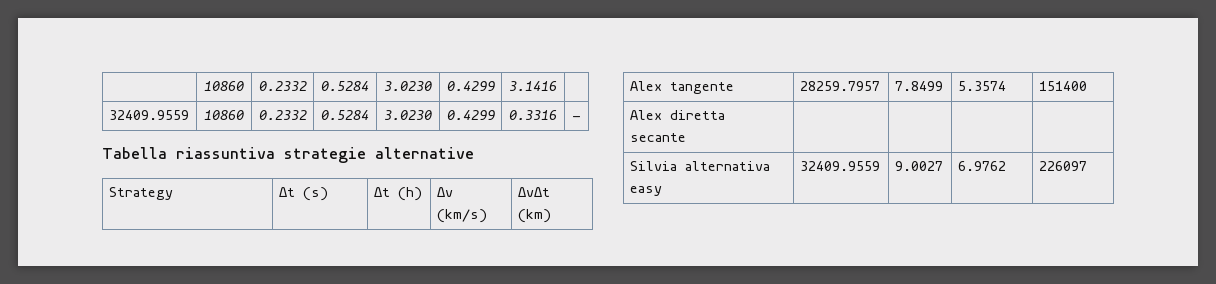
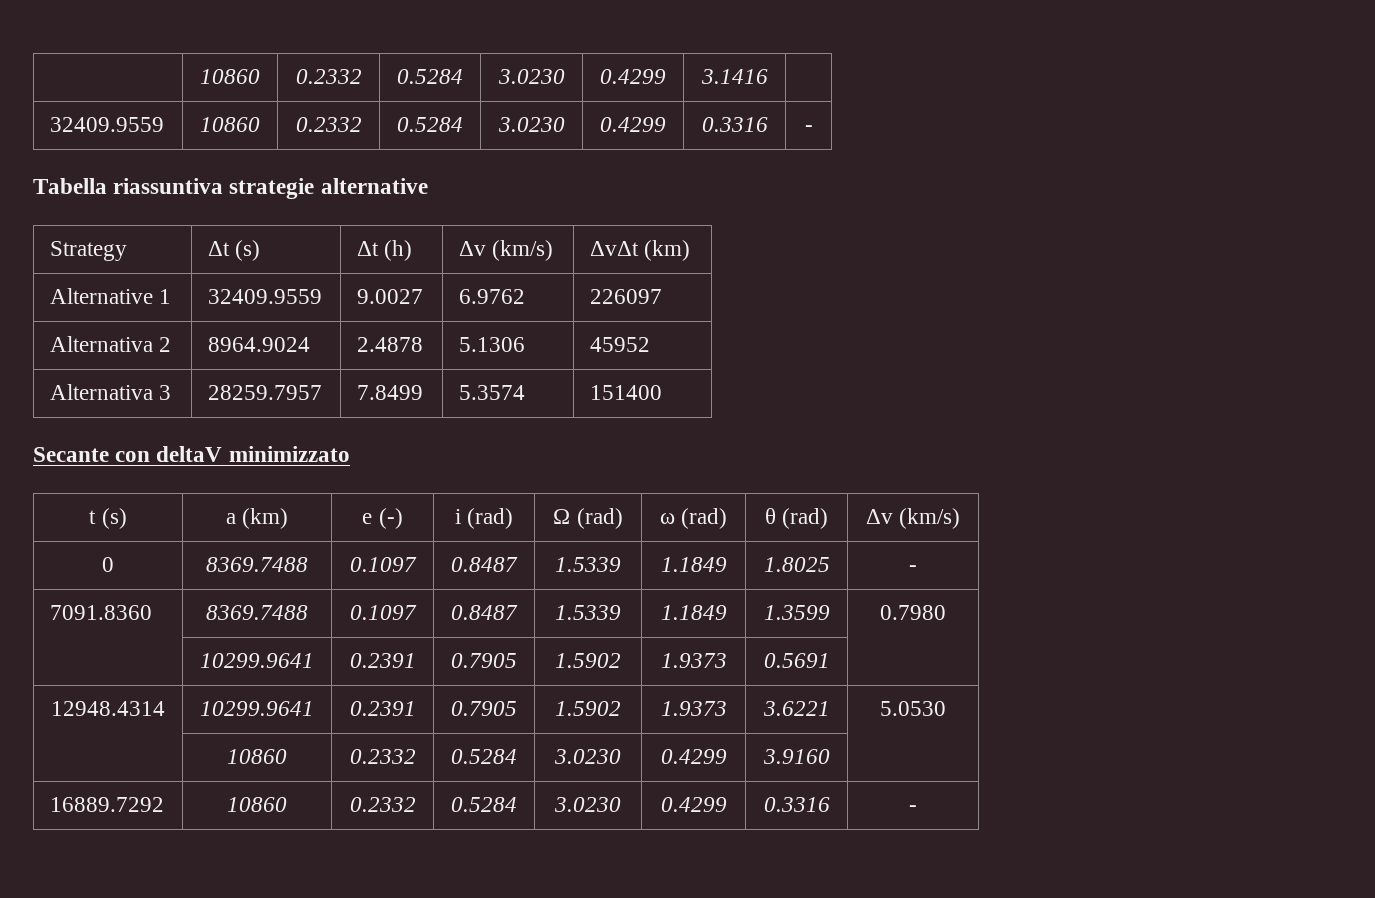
- Alex tangente | 28259.7957 | 7.8499 | 5.3574 | 151400
- Alex diretta secante | | | |
- Silvia alternativa easy | 32409.9559 | 9.0027 | 6.9762 | 226097
+ Alternative 1 | 32409.9559 | 9.0027 | 6.9762 | 226097
+ Alternativa 2 | 8964.9024 | 2.4878 | 5.1306 | 45952
+ Alternativa 3 | 28259.7957 | 7.8499 | 5.3574 | 151400
+ Secante con deltaV minimizzato
+ t (s) | a (km) | e (-) | i (rad) | Ω (rad) | ω (rad) | θ (rad) | Δv (km/s)
+ 0 | 8369.7488 | 0.1097 | 0.8487 | 1.5339 | 1.1849 | 1.8025 | -
+ 7091.8360 | 8369.7488 | 0.1097 | 0.8487 | 1.5339 | 1.1849 | 1.3599 | 0.7980
+ | 10299.9641 | 0.2391 | 0.7905 | 1.5902 | 1.9373 | 0.5691 |
+ 12948.4314 | 10299.9641 | 0.2391 | 0.7905 | 1.5902 | 1.9373 | 3.6221 | 5.0530
+ | 10860 | 0.2332 | 0.5284 | 3.0230 | 0.4299 | 3.9160 |
+ 16889.7292 | 10860 | 0.2332 | 0.5284 | 3.0230 | 0.4299 | 0.3316 | -

